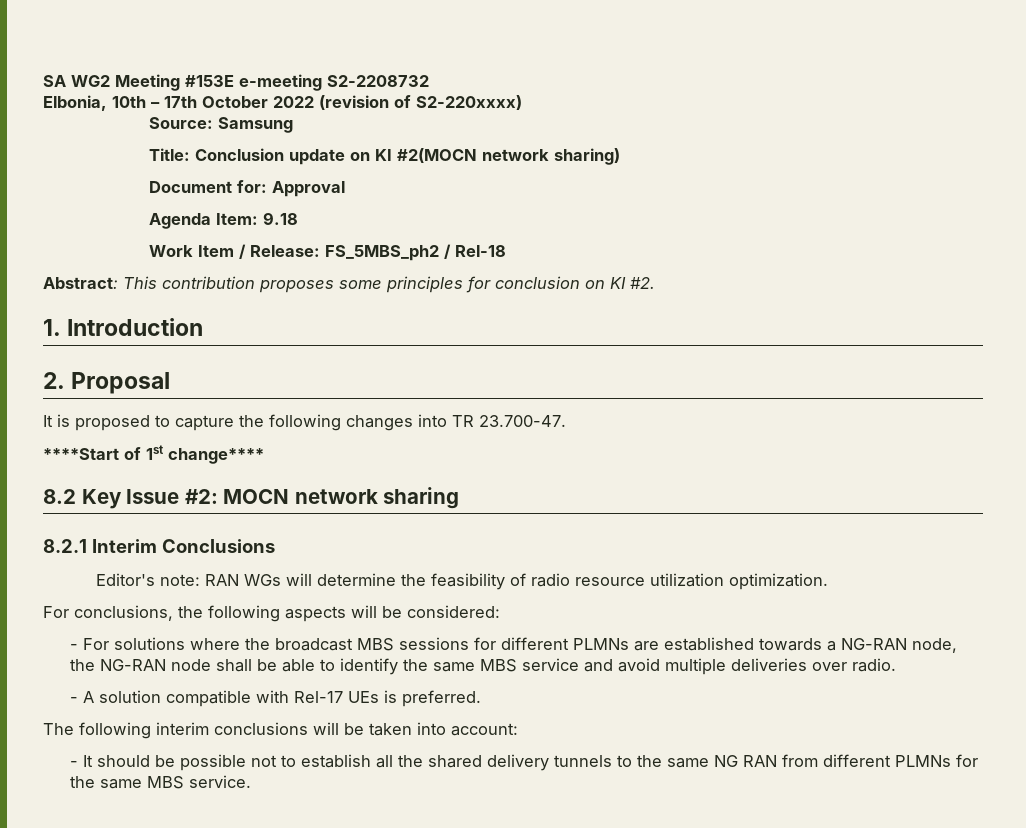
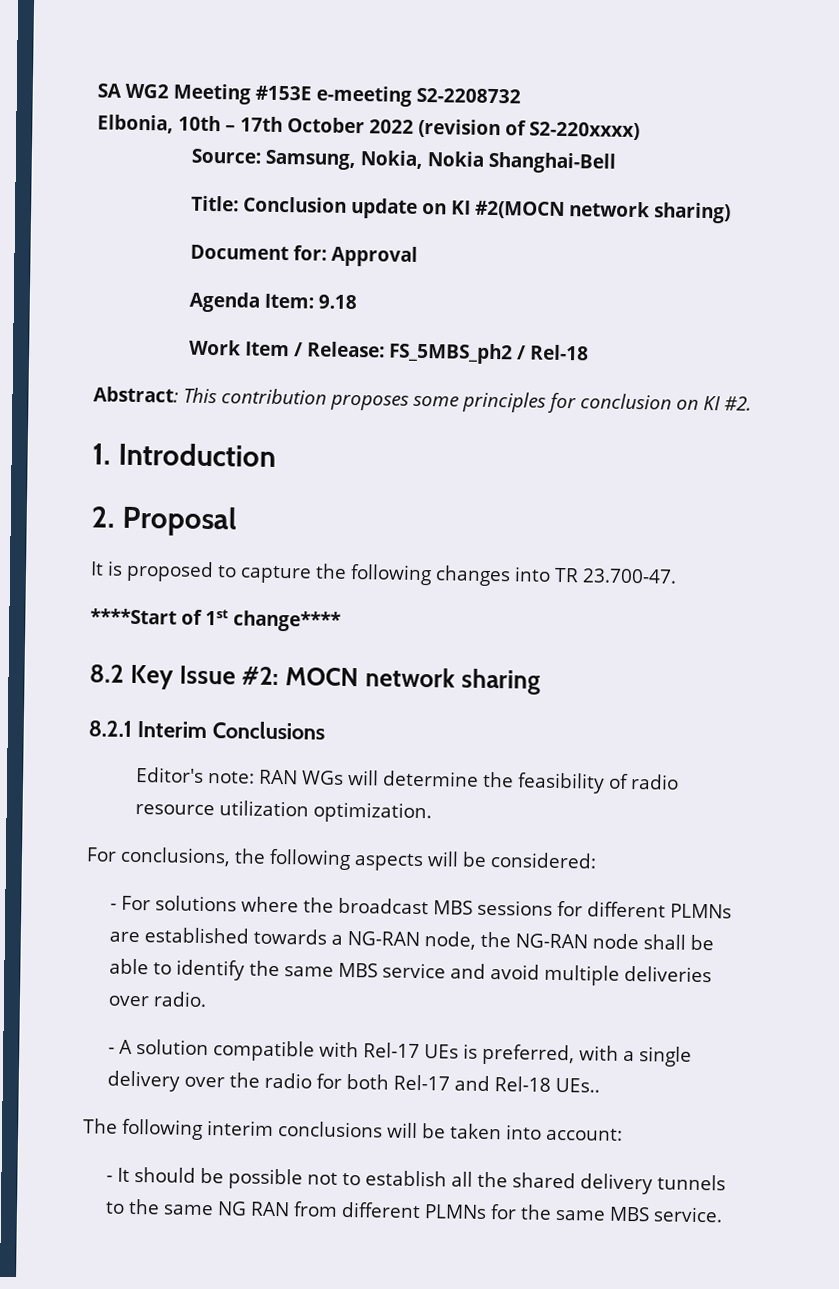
- Source: Samsung
+ Source: Samsung, Nokia, Nokia Shanghai-Bell
- - A solution compatible with Rel-17 UEs is preferred.
+ - A solution compatible with Rel-17 UEs is preferred, with a single delivery over the radio for both Rel-17 and Rel-18 UEs..

